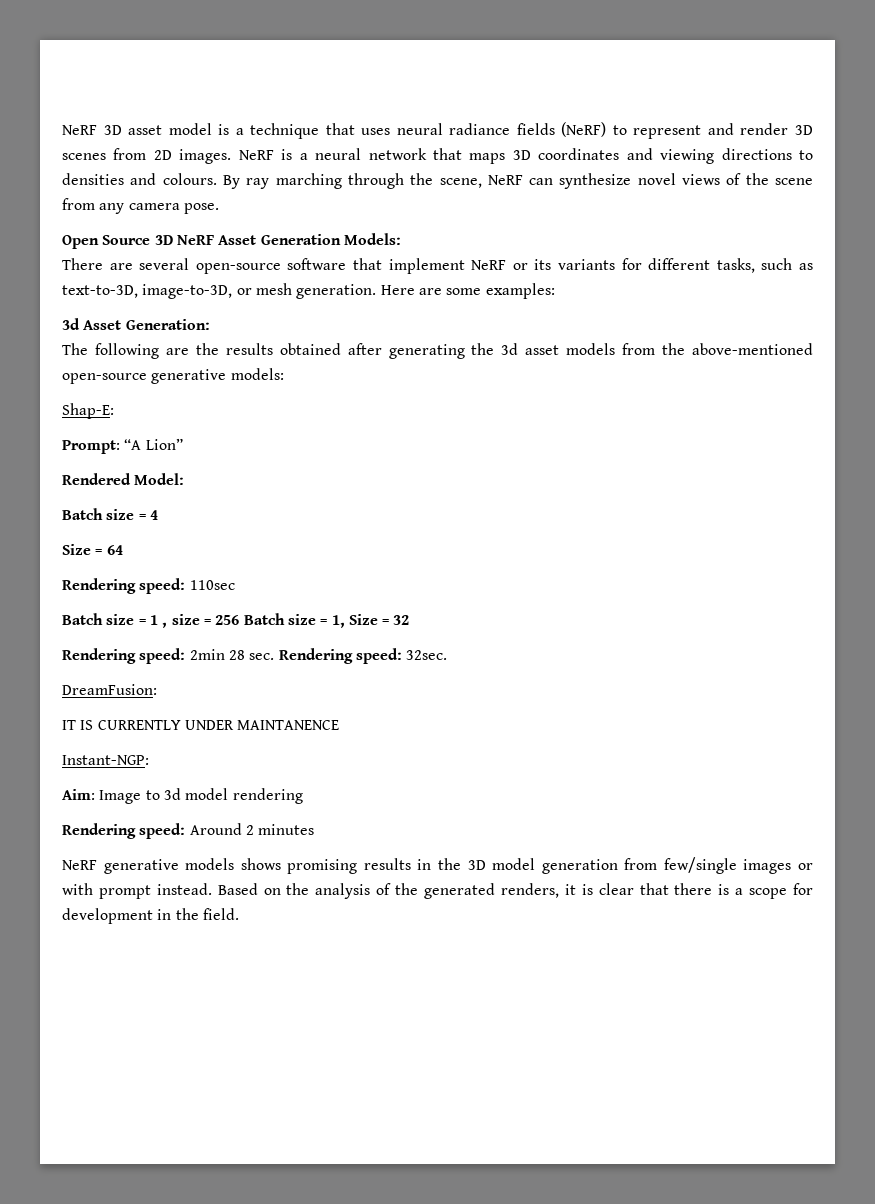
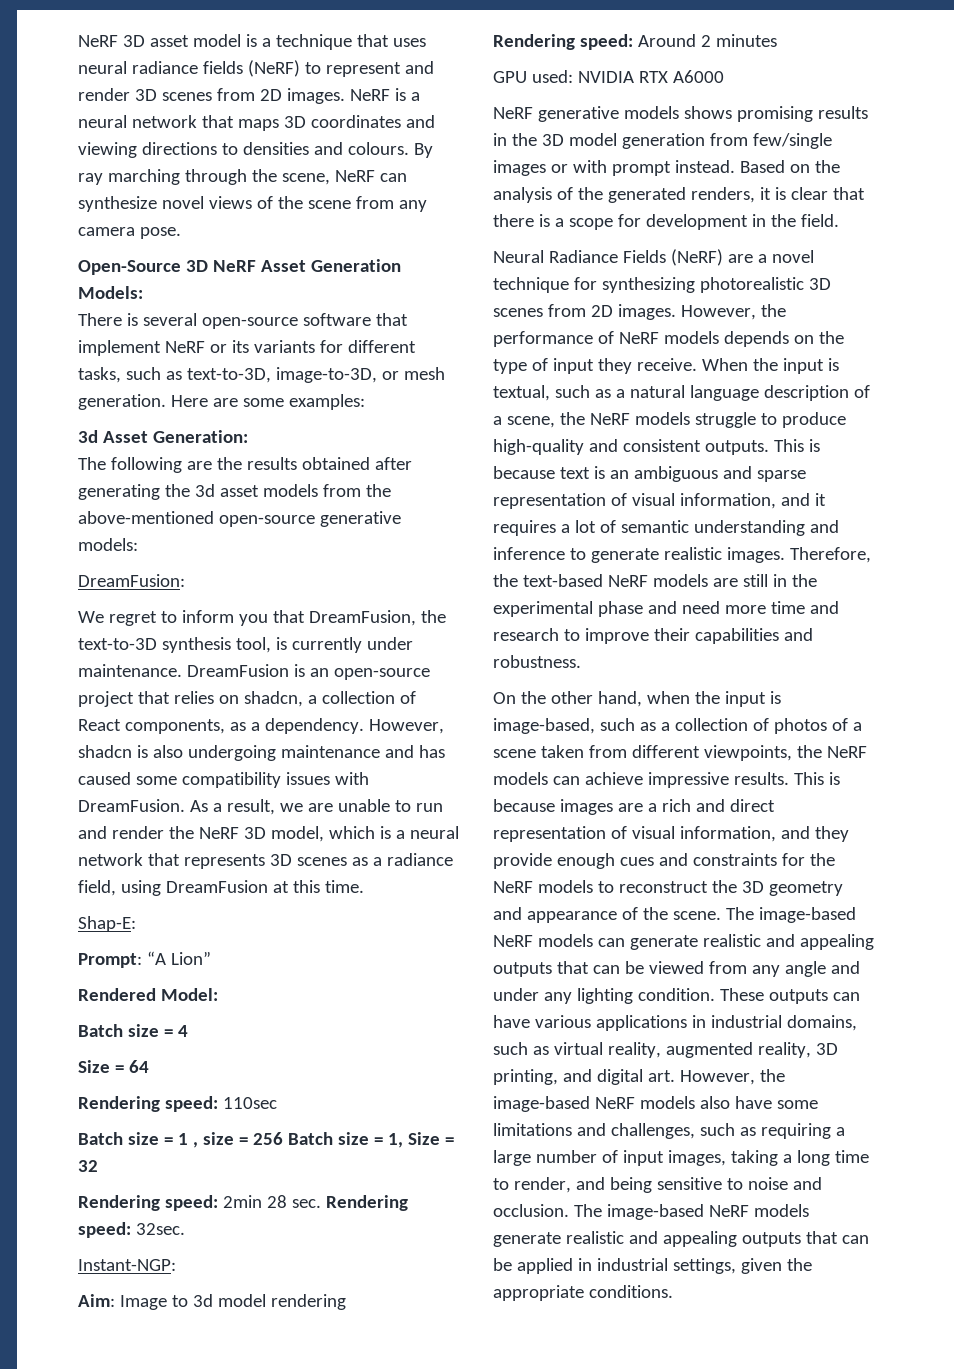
- Open Source 3D NeRF Asset Generation Models:
+ Open-Source 3D NeRF Asset Generation Models:
- There are several open-source software that implement NeRF or its variants for different tasks, such as text-to-3D, image-to-3D, or mesh generation.
+ There is several open-source software that implement NeRF or its variants for different tasks, such as text-to-3D, image-to-3D, or mesh generation.
+ DreamFusion:
+ We regret to inform you that DreamFusion, the text-to-3D synthesis tool, is currently under maintenance. DreamFusion is an open-source project that relies on shadcn, a collection of React components, as a dependency. However, shadcn is also undergoing maintenance and has caused some compatibility issues with DreamFusion. As a result, we are unable to run and render the NeRF 3D model, which is a neural network that represents 3D scenes as a radiance field, using DreamFusion at this time.
- DreamFusion:
- IT IS CURRENTLY UNDER MAINTANENCE
+ GPU used: NVIDIA RTX A6000
+ Neural Radiance Fields (NeRF) are a novel technique for synthesizing photorealistic 3D scenes from 2D images. However, the performance of NeRF models depends on the type of input they receive. When the input is textual, such as a natural language description of a scene, the NeRF models struggle to produce high-quality and consistent outputs. This is because text is an ambiguous and sparse representation of visual information, and it requires a lot of semantic understanding and inference to generate realistic images. Therefore, the text-based NeRF models are still in the experimental phase and need more time and research to improve their capabilities and robustness.
+ On the other hand, when the input is image-based, such as a collection of photos of a scene taken from different viewpoints, the NeRF models can achieve impressive results. This is because images are a rich and direct representation of visual information, and they provide enough cues and constraints for the NeRF models to reconstruct the 3D geometry and appearance of the scene. The image-based NeRF models can generate realistic and appealing outputs that can be viewed from any angle and under any lighting condition. These outputs can have various applications in industrial domains, such as virtual reality, augmented reality, 3D printing, and digital art. However, the image-based NeRF models also have some limitations and challenges, such as requiring a large number of input images, taking a long time to render, and being sensitive to noise and occlusion. The image-based NeRF models generate realistic and appealing outputs that can be applied in industrial settings, given the appropriate conditions.

